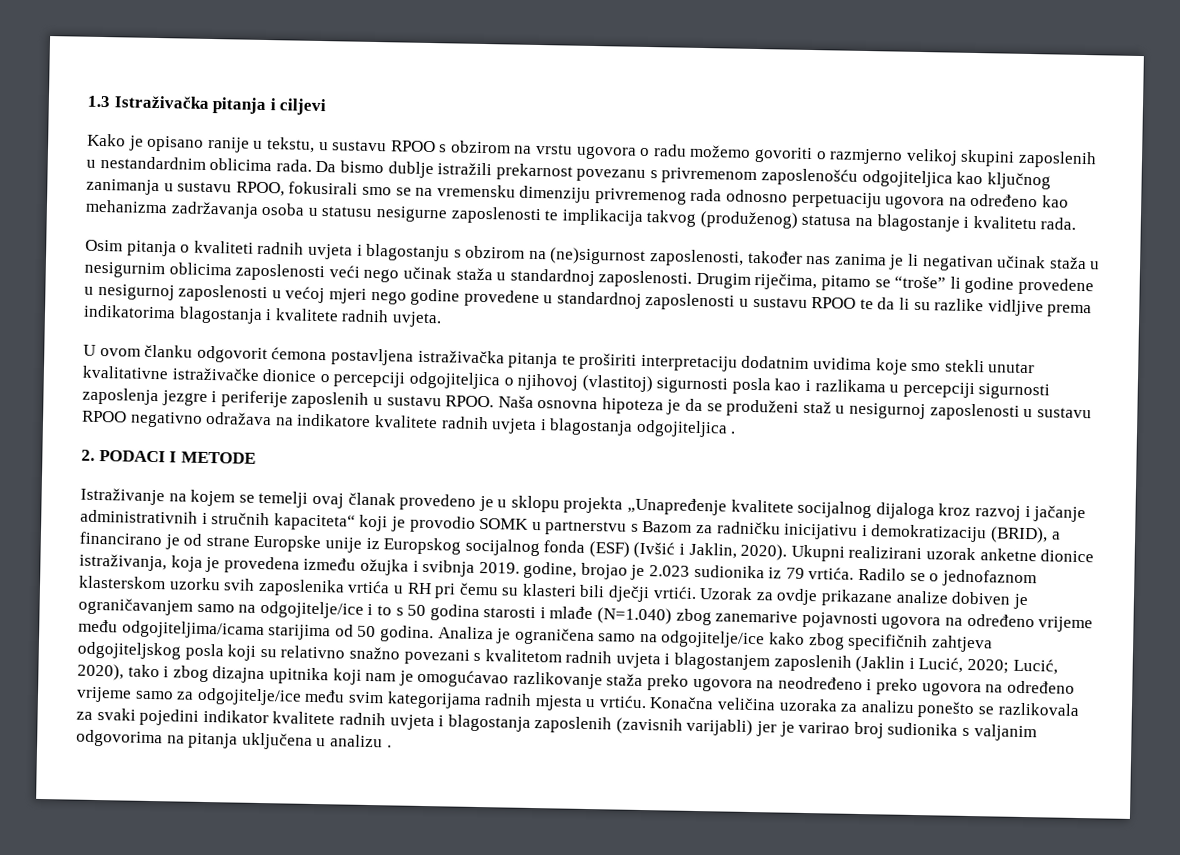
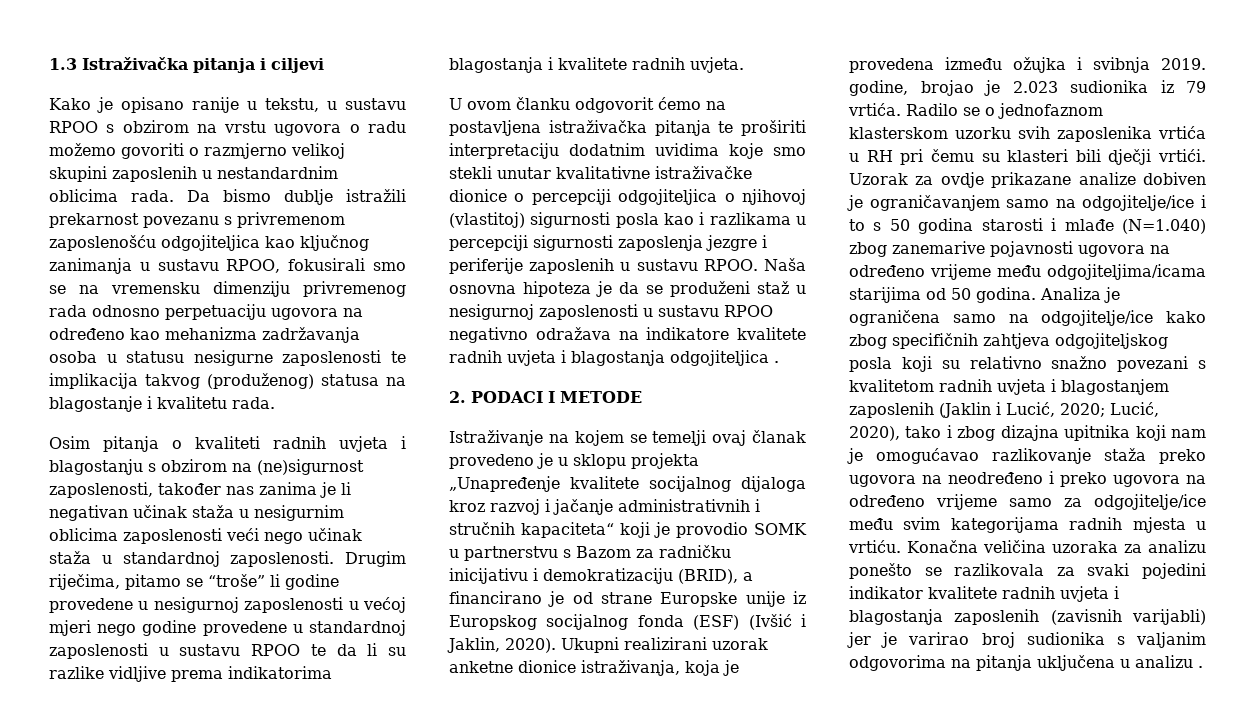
- U ovom članku odgovorit ćemona postavljena istraživačka pitanja te proširiti interpretaciju dodatnim uvidima koje smo stekli unutar kvalitativne istraživačke dionice o percepciji odgojiteljica o njihovoj (vlastitoj) sigurnosti posla kao i razlikama u percepciji sigurnosti zaposlenja jezgre i periferije zaposlenih u sustavu RPOO.
+ U ovom članku odgovorit ćemo na postavljena istraživačka pitanja te proširiti interpretaciju dodatnim uvidima koje smo stekli unutar kvalitativne istraživačke dionice o percepciji odgojiteljica o njihovoj (vlastitoj) sigurnosti posla kao i razlikama u percepciji sigurnosti zaposlenja jezgre i periferije zaposlenih u sustavu RPOO.

